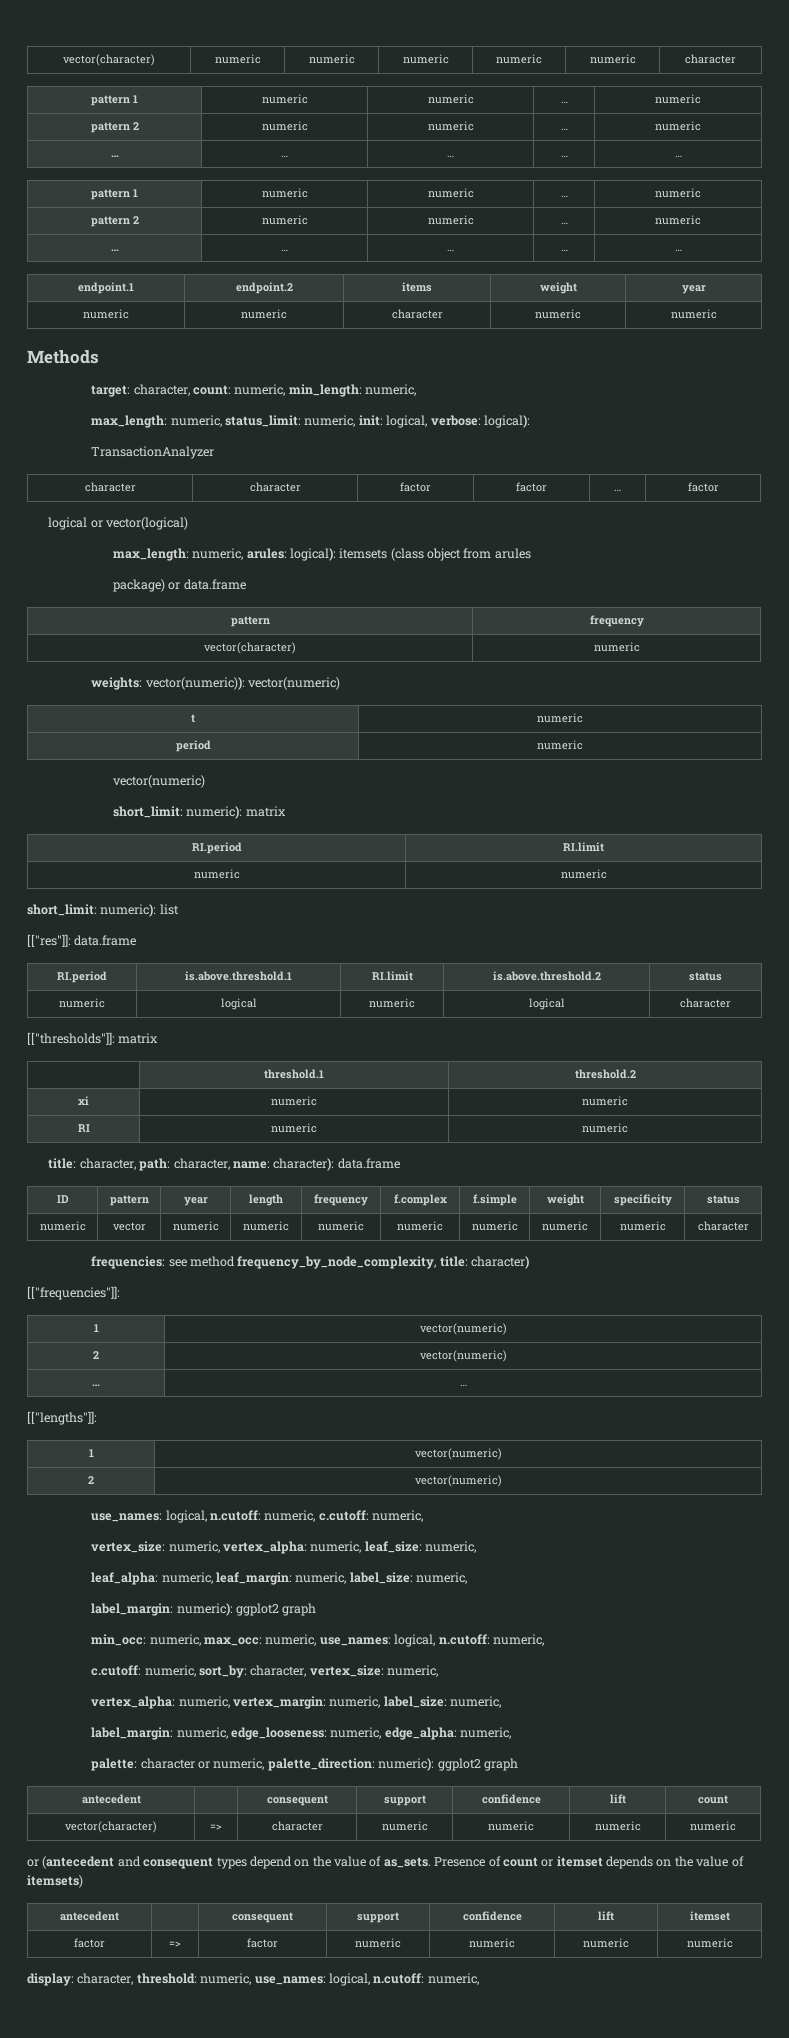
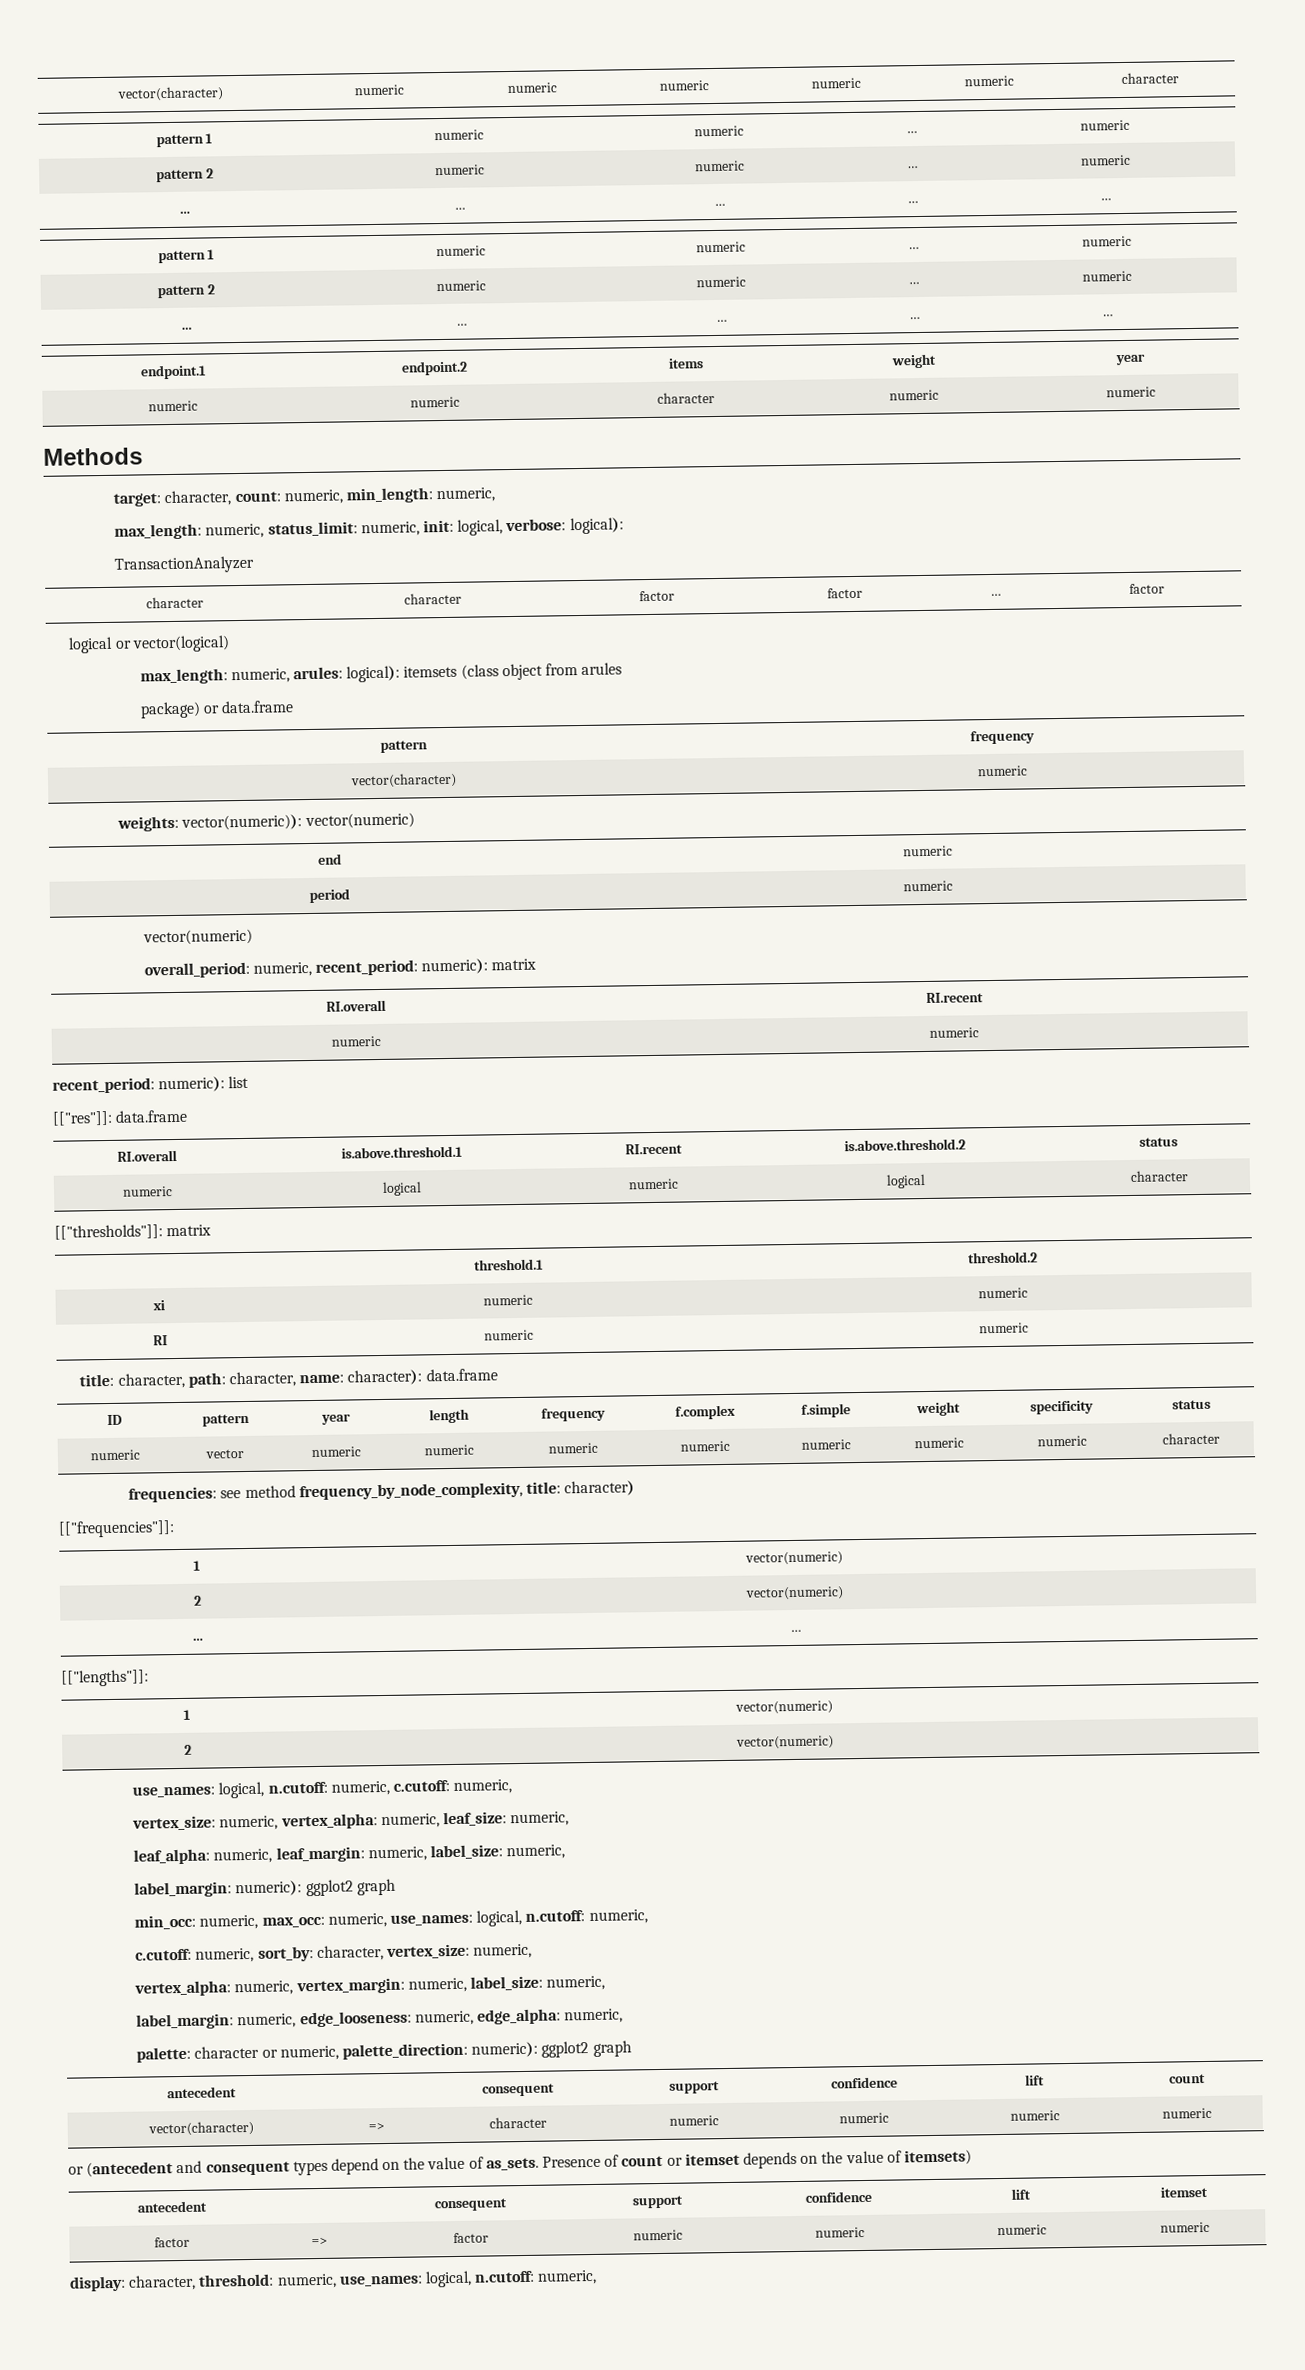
- t | numeric
+ end | numeric
- short_limit: numeric): matrix
+ overall_period: numeric, recent_period: numeric): matrix
- RI.period | RI.limit
+ RI.overall | RI.recent
  numeric | numeric
- short_limit: numeric): list
+ recent_period: numeric): list
- RI.period | is.above.threshold.1 | RI.limit | is.above.threshold.2 | status
+ RI.overall | is.above.threshold.1 | RI.recent | is.above.threshold.2 | status

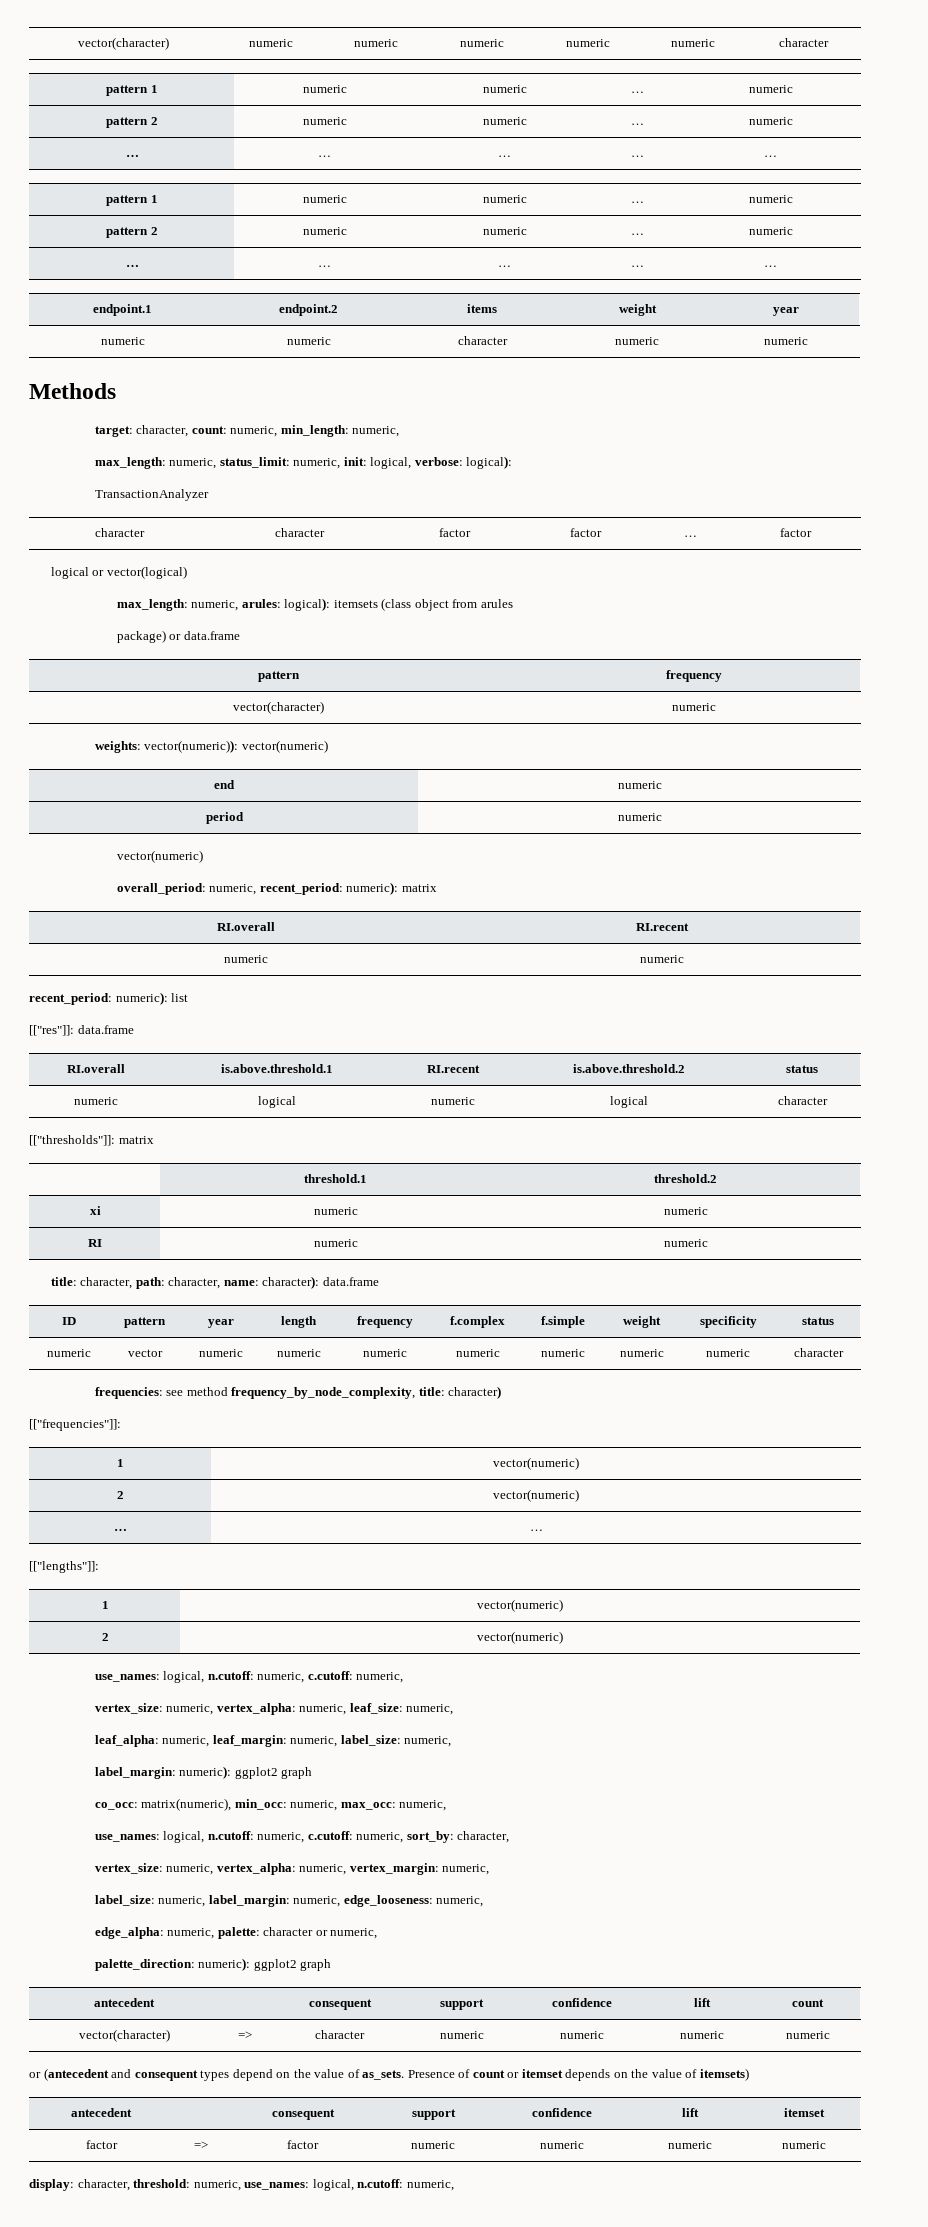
- min_occ: numeric, max_occ: numeric, use_names: logical, n.cutoff: numeric,
- c.cutoff: numeric, sort_by: character, vertex_size: numeric,
- vertex_alpha: numeric, vertex_margin: numeric, label_size: numeric,
- label_margin: numeric, edge_looseness: numeric, edge_alpha: numeric,
- palette: character or numeric, palette_direction: numeric): ggplot2 graph
+ co_occ: matrix(numeric), min_occ: numeric, max_occ: numeric,
+ use_names: logical, n.cutoff: numeric, c.cutoff: numeric, sort_by: character,
+ vertex_size: numeric, vertex_alpha: numeric, vertex_margin: numeric,
+ label_size: numeric, label_margin: numeric, edge_looseness: numeric,
+ edge_alpha: numeric, palette: character or numeric,
+ palette_direction: numeric): ggplot2 graph

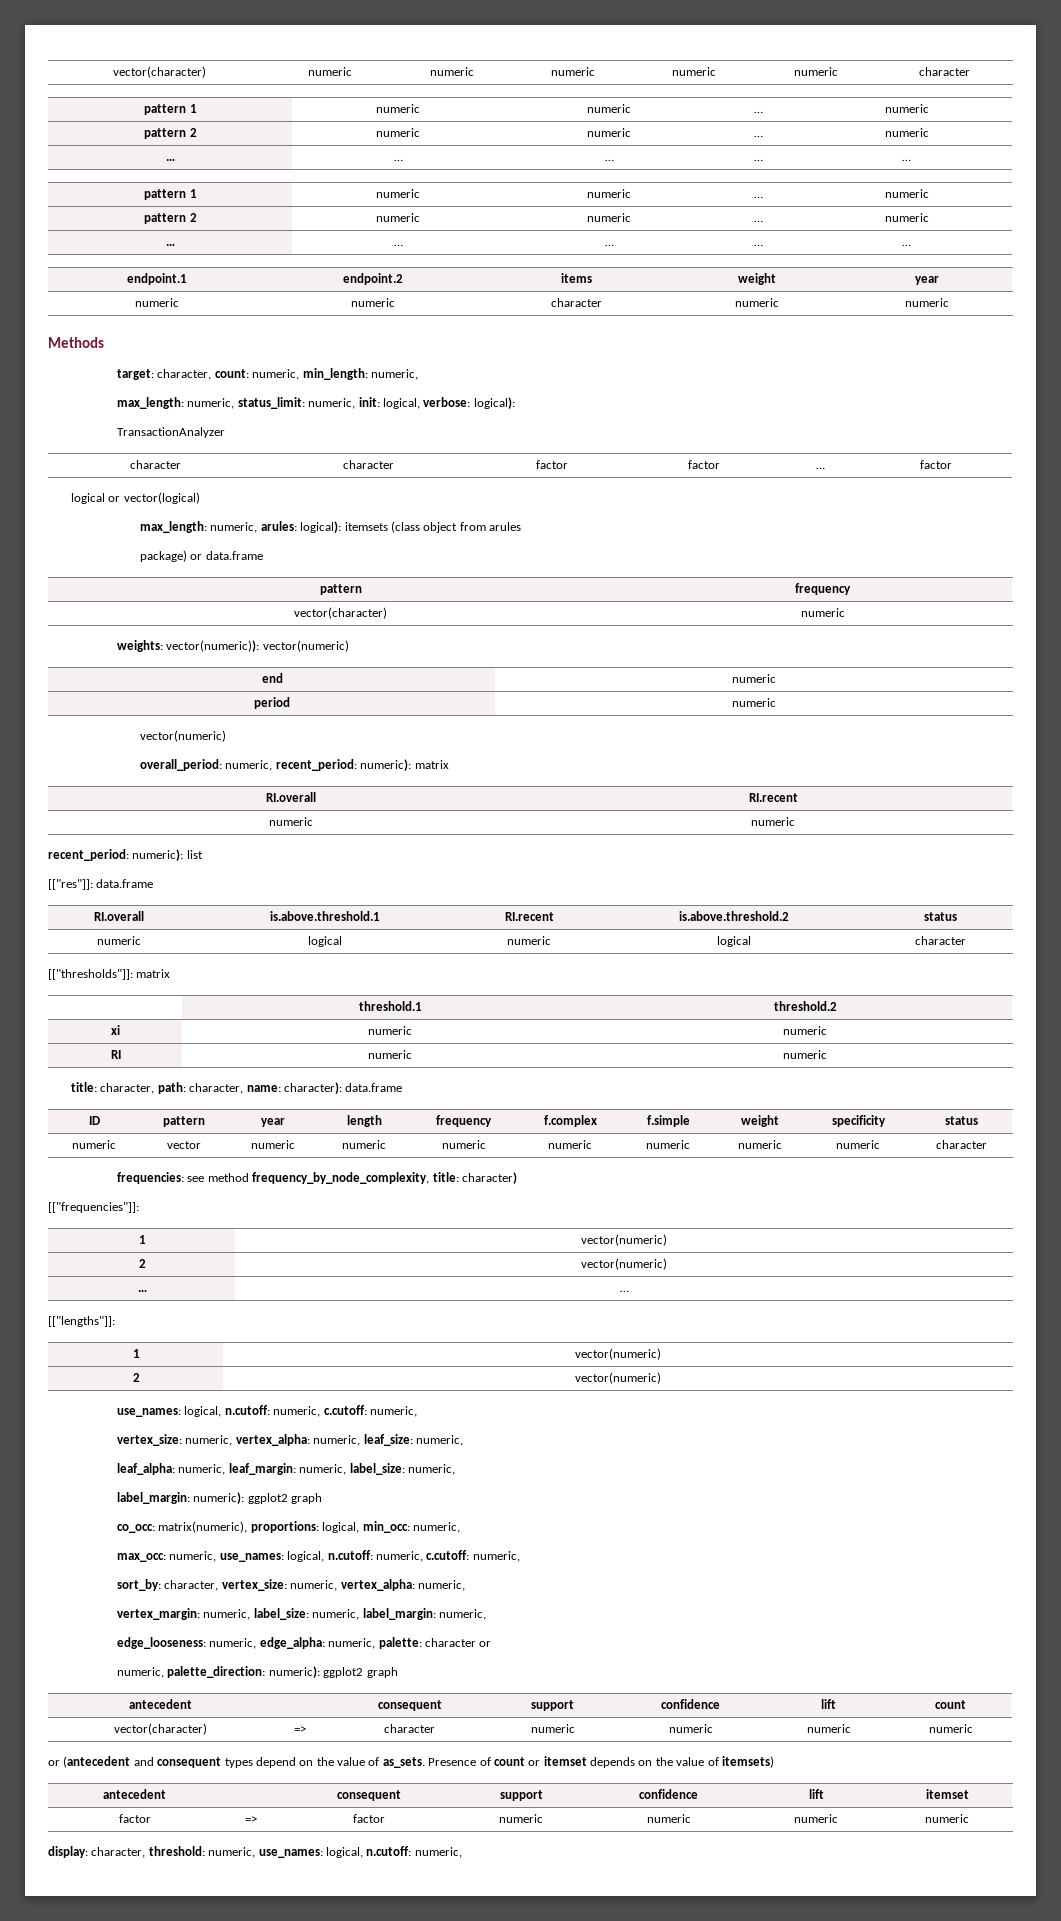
- co_occ: matrix(numeric), min_occ: numeric, max_occ: numeric,
- use_names: logical, n.cutoff: numeric, c.cutoff: numeric, sort_by: character,
- vertex_size: numeric, vertex_alpha: numeric, vertex_margin: numeric,
- label_size: numeric, label_margin: numeric, edge_looseness: numeric,
- edge_alpha: numeric, palette: character or numeric,
- palette_direction: numeric): ggplot2 graph
+ co_occ: matrix(numeric), proportions: logical, min_occ: numeric,
+ max_occ: numeric, use_names: logical, n.cutoff: numeric, c.cutoff: numeric,
+ sort_by: character, vertex_size: numeric, vertex_alpha: numeric,
+ vertex_margin: numeric, label_size: numeric, label_margin: numeric,
+ edge_looseness: numeric, edge_alpha: numeric, palette: character or
+ numeric, palette_direction: numeric): ggplot2 graph

